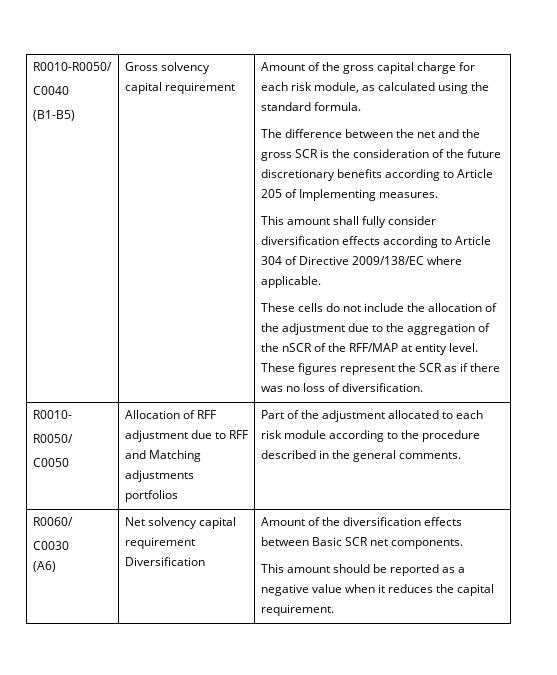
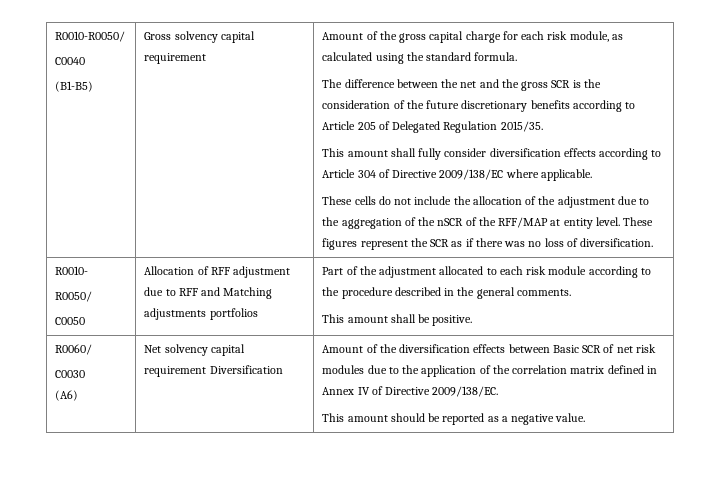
- The difference between the net and the gross SCR is the consideration of the future discretionary benefits according to Article 205 of Implementing measures.
+ The difference between the net and the gross SCR is the consideration of the future discretionary benefits according to Article 205 of Delegated Regulation 2015/35.
  R0010-
  R0050/
  C0050 | Allocation of RFF adjustment due to RFF and Matching adjustments portfolios | Part of the adjustment allocated to each risk module according to the procedure described in the general comments.
+ This amount shall be positive.
- Amount of the diversification effects between Basic SCR net components.
+ Amount of the diversification effects between Basic SCR of net risk modules due to the application of the correlation matrix defined in Annex IV of Directive 2009/138/EC.
- This amount should be reported as a negative value when it reduces the capital requirement.
+ This amount should be reported as a negative value.

